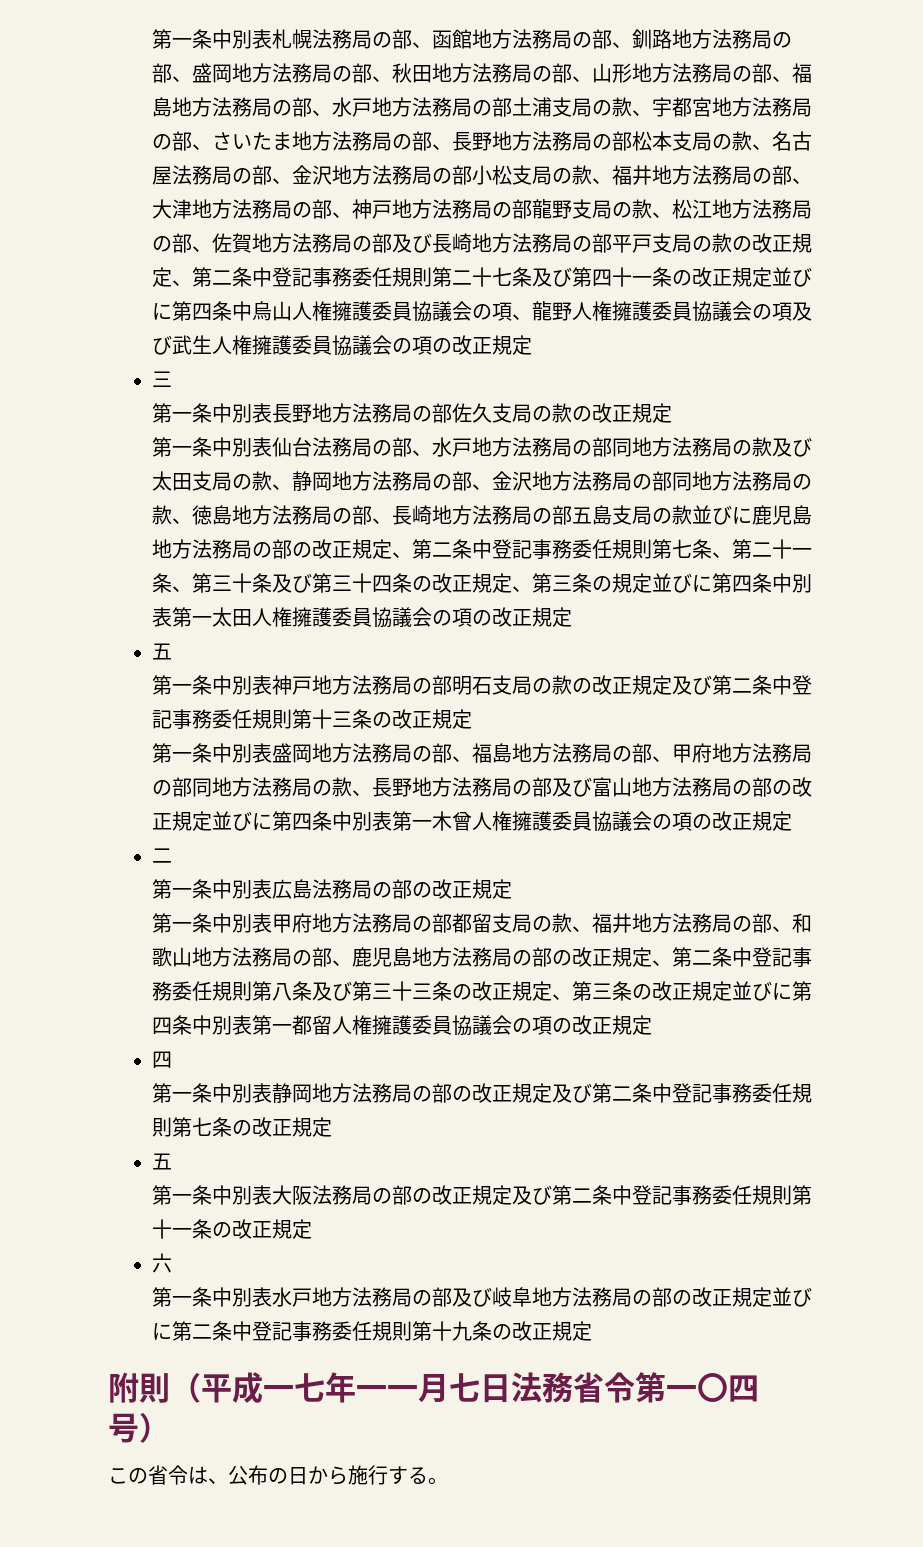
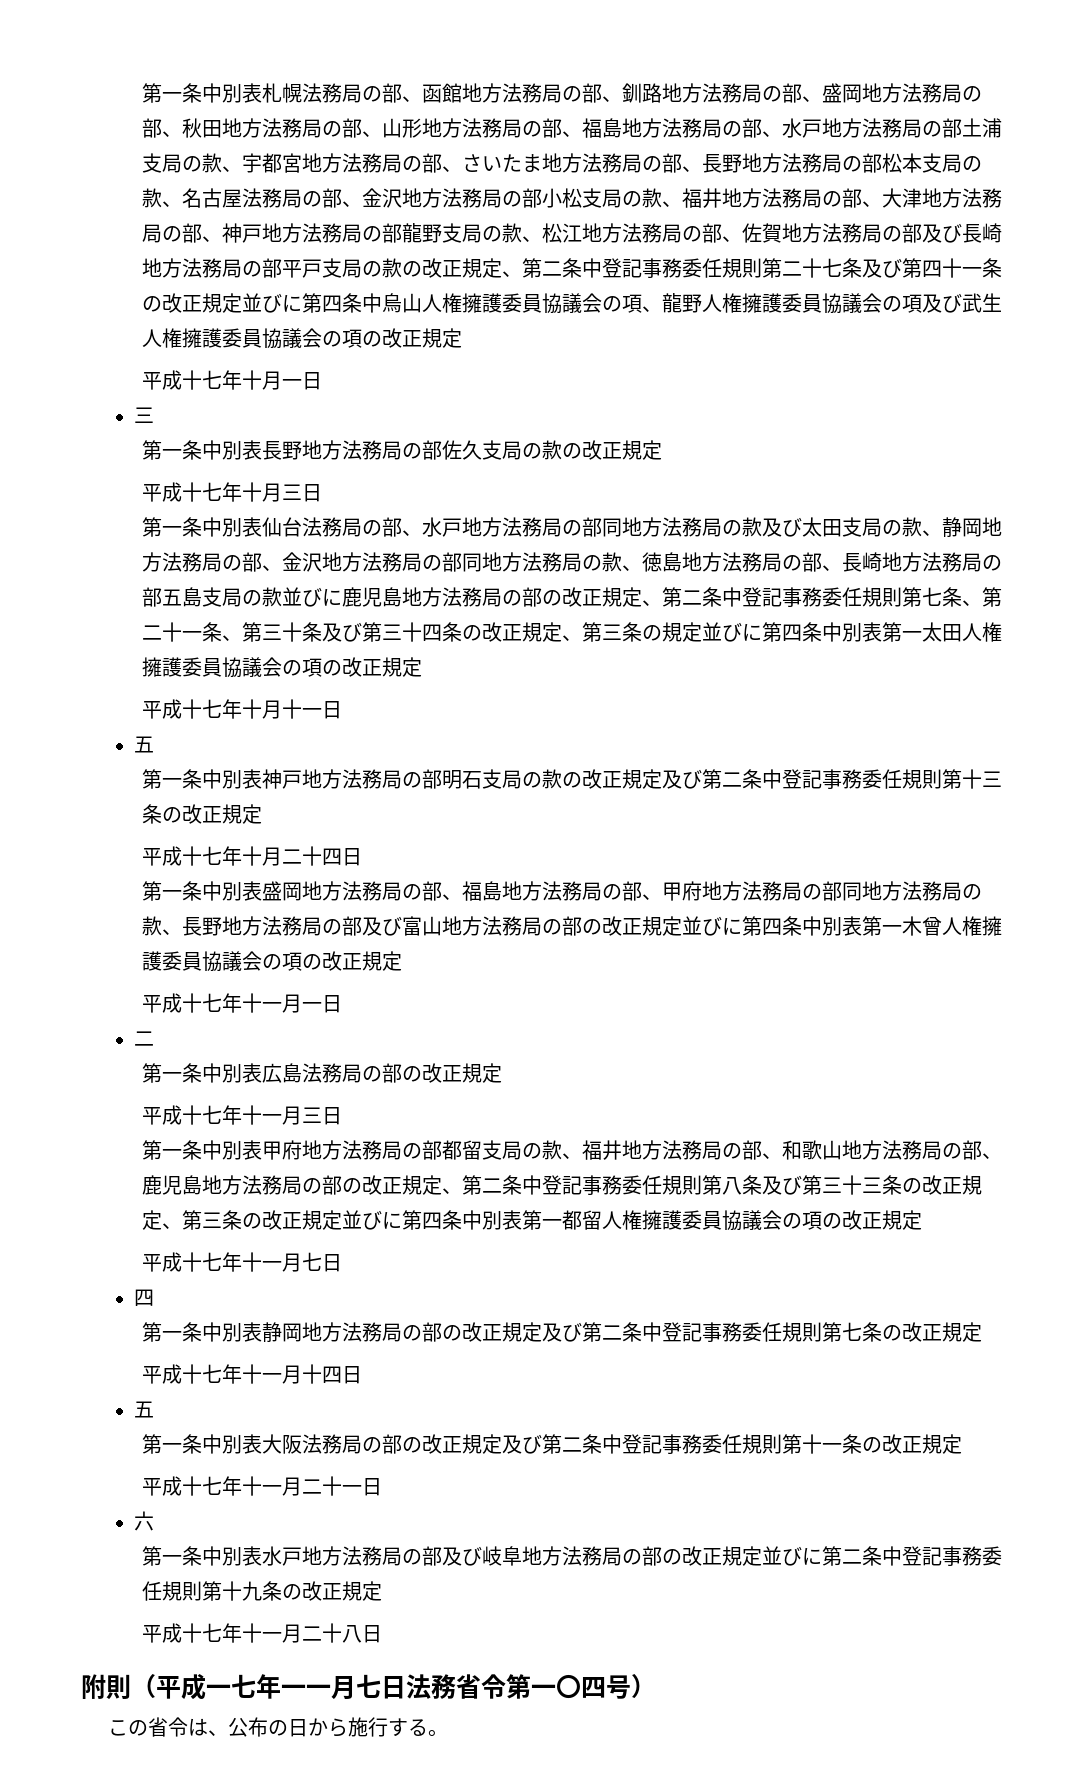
+ 平成十七年十月一日
+ 平成十七年十月三日
+ 平成十七年十月十一日
+ 平成十七年十月二十四日
+ 平成十七年十一月一日
+ 平成十七年十一月三日
+ 平成十七年十一月七日
+ 平成十七年十一月十四日
+ 平成十七年十一月二十一日
+ 平成十七年十一月二十八日

